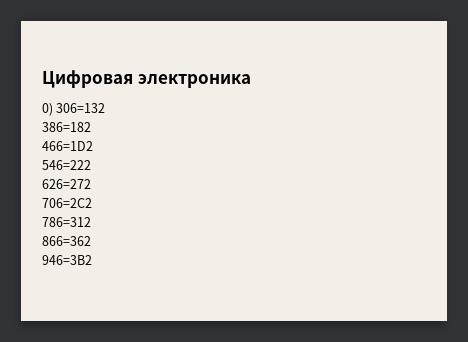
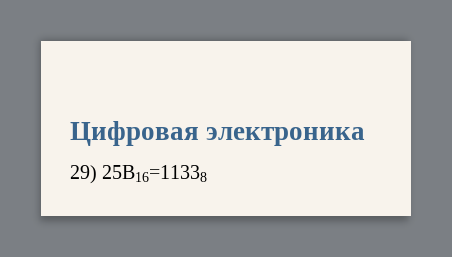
- 0) 306=132
- 386=182
- 466=1D2
- 546=222
- 626=272
- 706=2C2
- 786=312
- 866=362
- 946=3B2
+ 29) 25B16=11338

